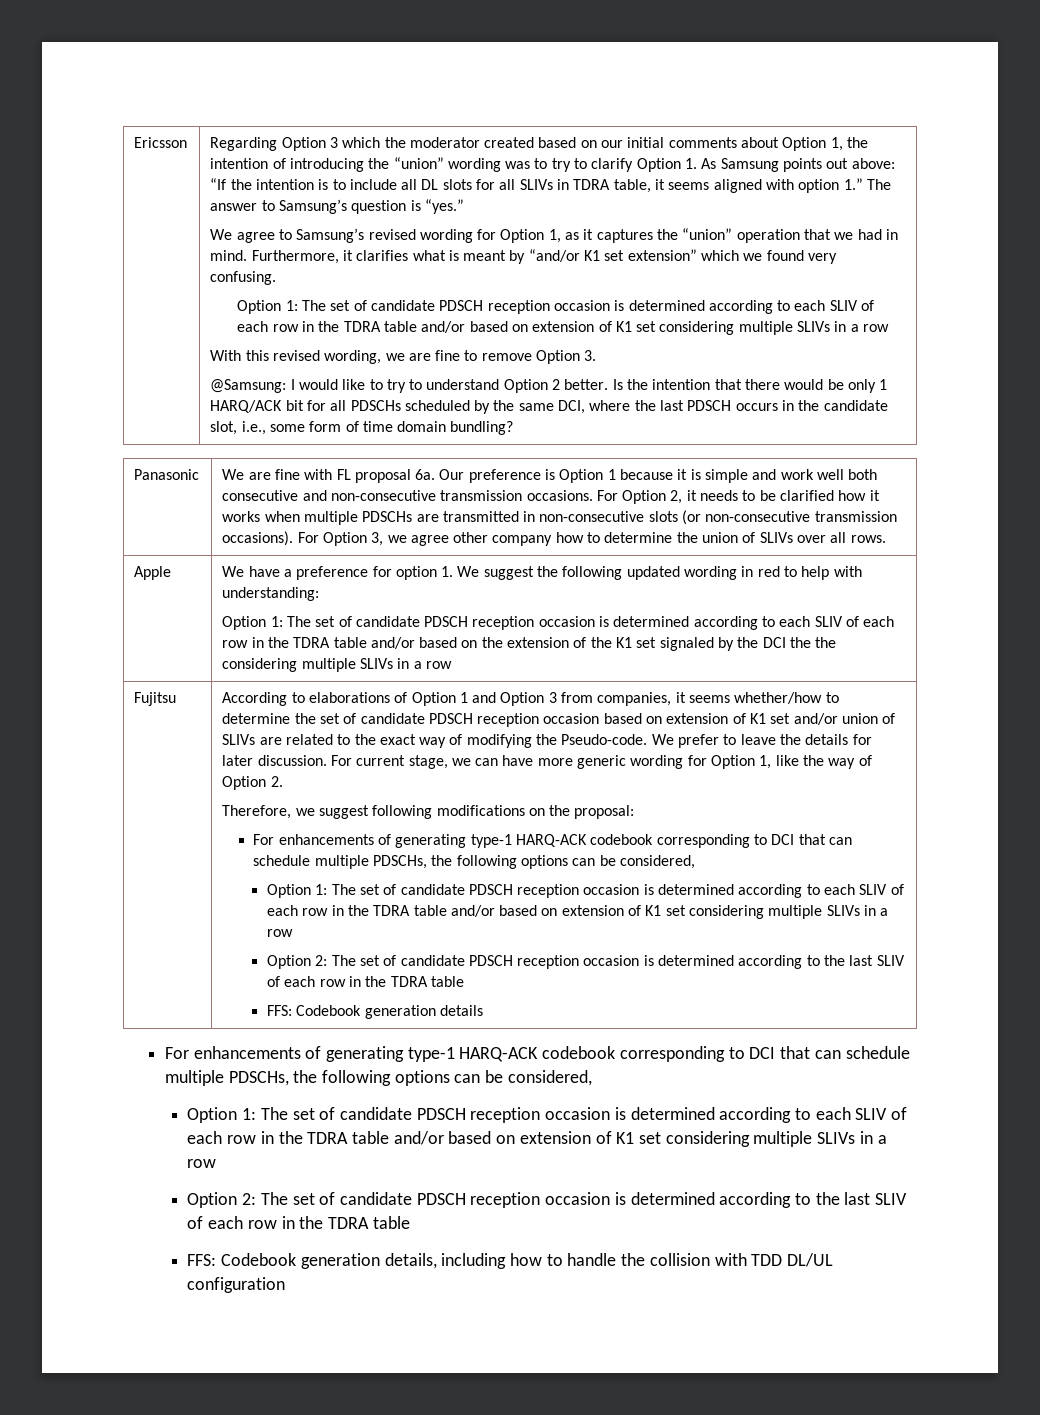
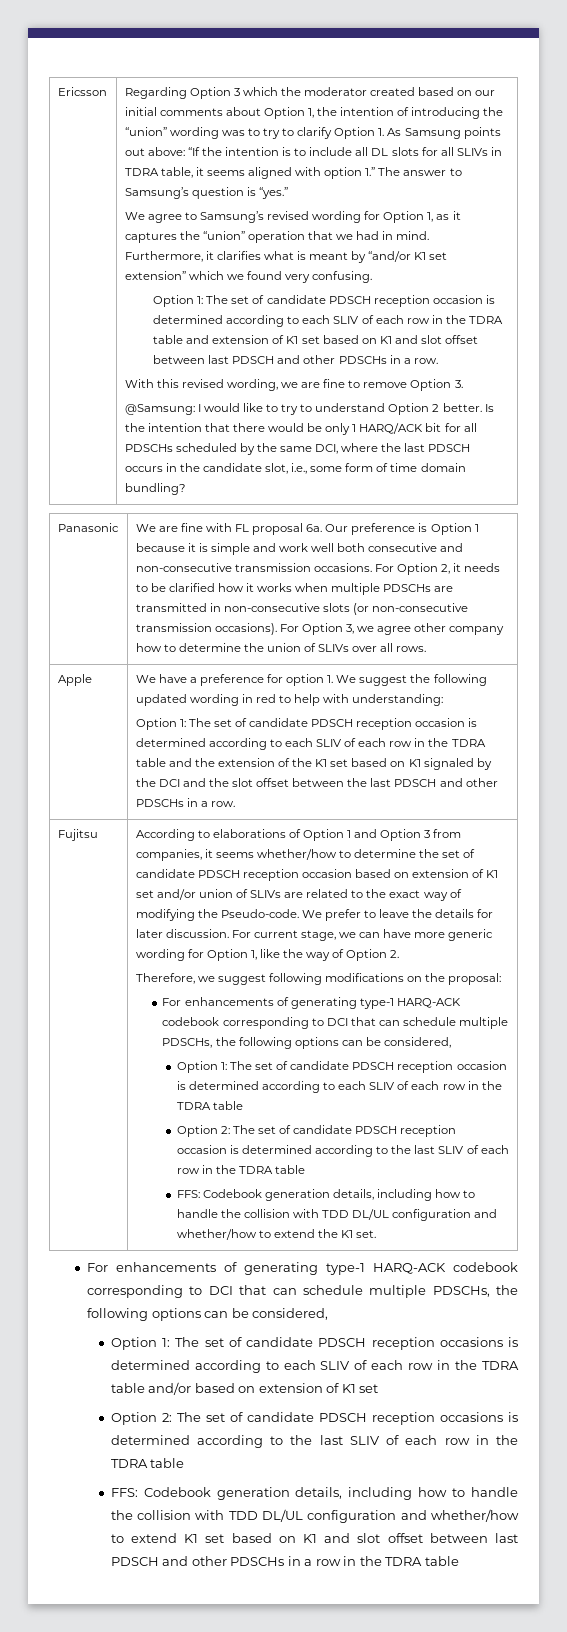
  Furthermore, it clarifies what is meant by “and/or K1 set extension” which we found very confusing.
- Option 1: The set of candidate PDSCH reception occasion is determined according to each SLIV of each row in the TDRA table and/or based on extension of K1 set considering multiple SLIVs in a row
+ Option 1: The set of candidate PDSCH reception occasion is determined according to each SLIV of each row in the TDRA table and extension of K1 set based on K1 and slot offset between last PDSCH and other PDSCHs in a row.
- Option 1: The set of candidate PDSCH reception occasion is determined according to each SLIV of each row in the TDRA table and/or based on the extension of the K1 set signaled by the DCI the the considering multiple SLIVs in a row
+ Option 1: The set of candidate PDSCH reception occasion is determined according to each SLIV of each row in the TDRA table and the extension of the K1 set based on K1 signaled by the DCI and the slot offset between the last PDSCH and other PDSCHs in a row.
  Therefore, we suggest following modifications on the proposal:
  For enhancements of generating type-1 HARQ-ACK codebook corresponding to DCI that can schedule multiple PDSCHs, the following options can be considered,
- Option 1: The set of candidate PDSCH reception occasion is determined according to each SLIV of each row in the TDRA table and/or based on extension of K1 set considering multiple SLIVs in a row
+ Option 1: The set of candidate PDSCH reception occasion is determined according to each SLIV of each row in the TDRA table
- FFS: Codebook generation details
+ FFS: Codebook generation details, including how to handle the collision with TDD DL/UL configuration and whether/how to extend the K1 set.
  For enhancements of generating type-1 HARQ-ACK codebook corresponding to DCI that can schedule multiple PDSCHs, the following options can be considered,
- Option 1: The set of candidate PDSCH reception occasion is determined according to each SLIV of each row in the TDRA table and/or based on extension of K1 set considering multiple SLIVs in a row
- Option 2: The set of candidate PDSCH reception occasion is determined according to the last SLIV of each row in the TDRA table
+ Option 1: The set of candidate PDSCH reception occasions is determined according to each SLIV of each row in the TDRA table and/or based on extension of K1 set
+ Option 2: The set of candidate PDSCH reception occasions is determined according to the last SLIV of each row in the TDRA table
- FFS: Codebook generation details, including how to handle the collision with TDD DL/UL configuration
+ FFS: Codebook generation details, including how to handle the collision with TDD DL/UL configuration and whether/how to extend K1 set based on K1 and slot offset between last PDSCH and other PDSCHs in a row in the TDRA table

